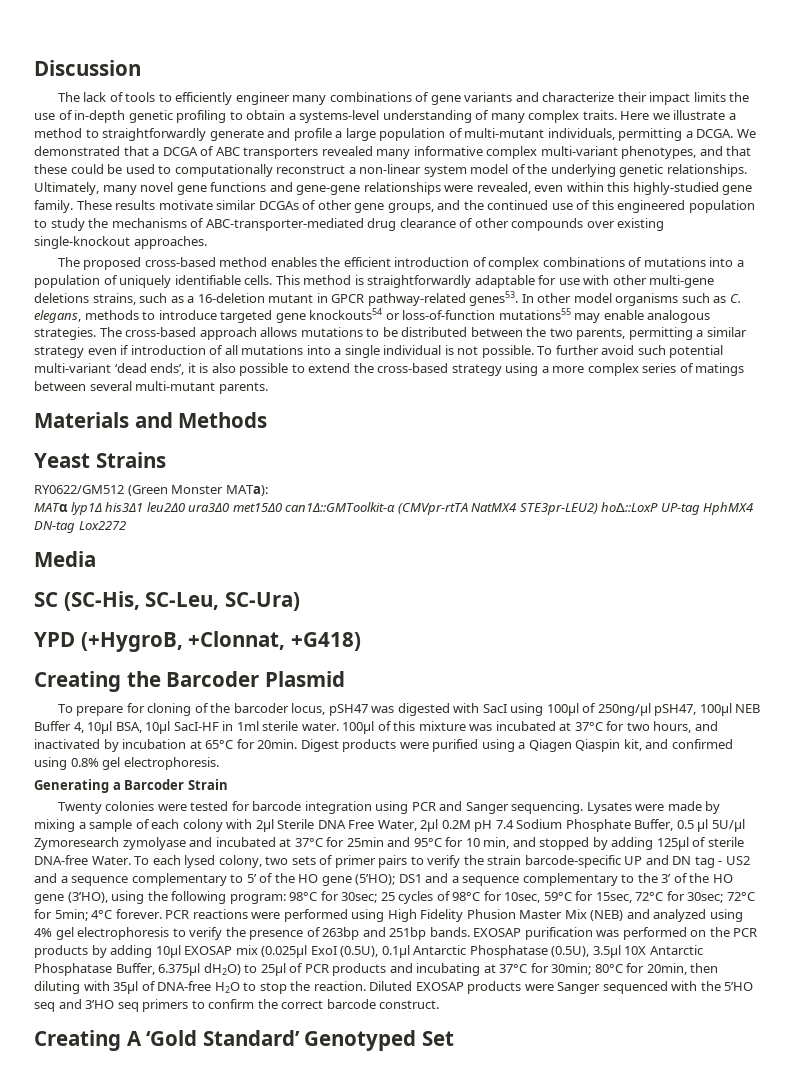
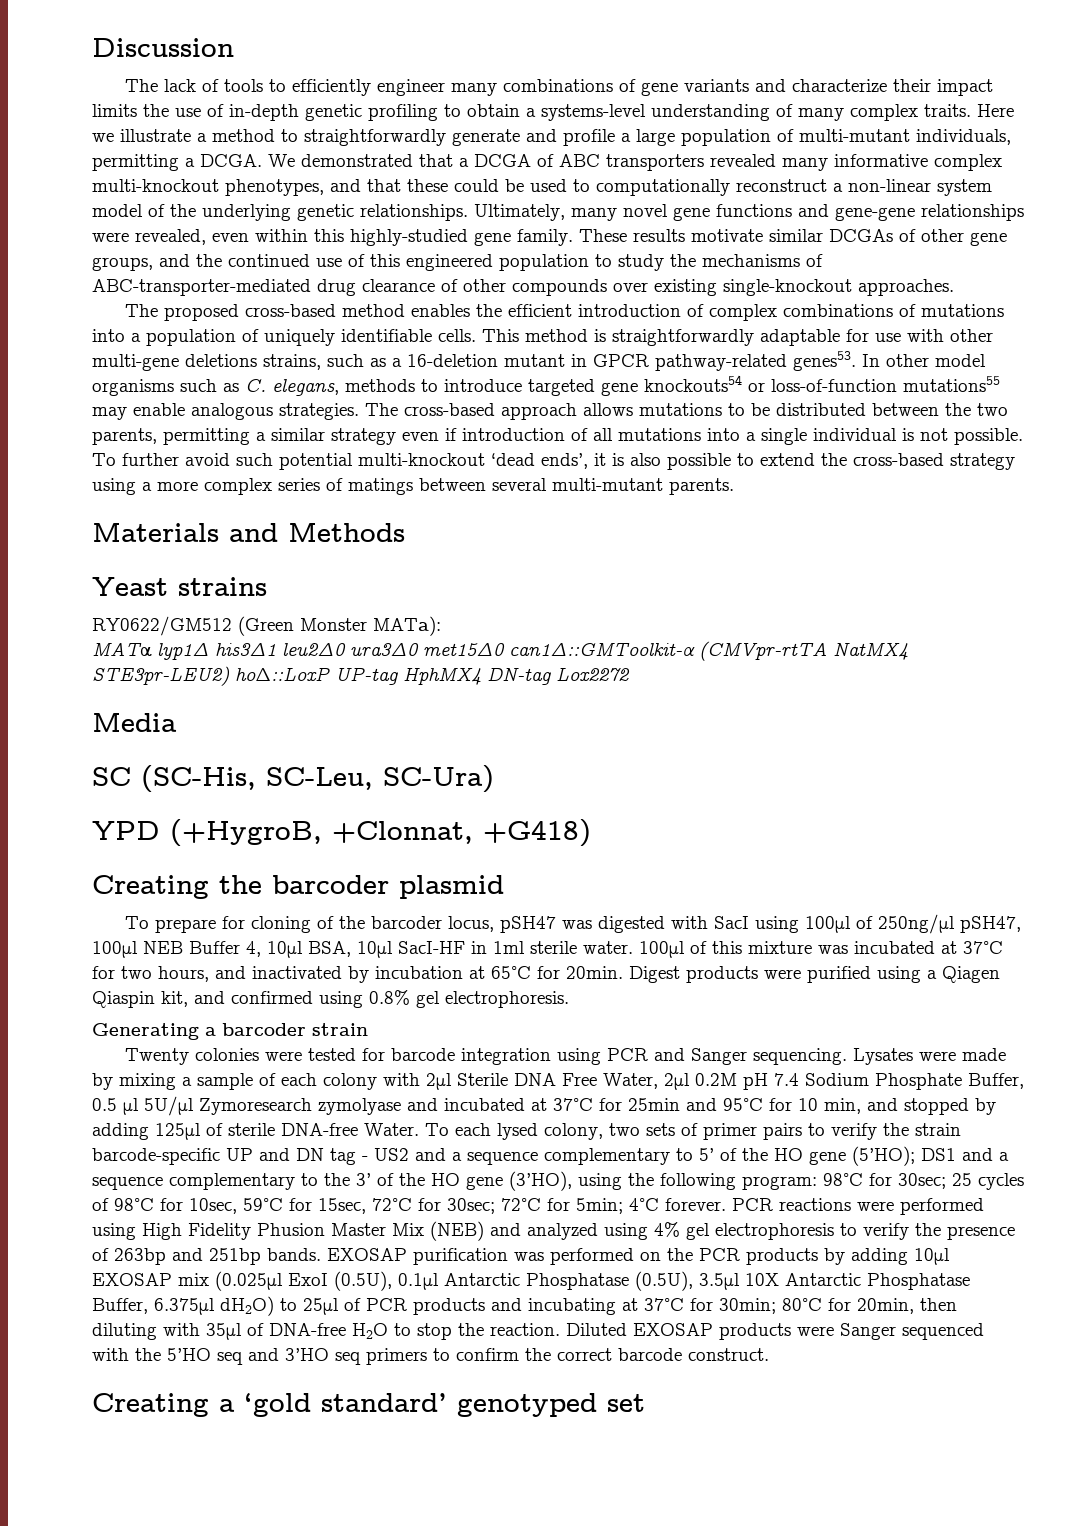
- We demonstrated that a DCGA of ABC transporters revealed many informative complex multi-variant phenotypes, and that these could be used to computationally reconstruct a non-linear system model of the underlying genetic relationships.
+ We demonstrated that a DCGA of ABC transporters revealed many informative complex multi-knockout phenotypes, and that these could be used to computationally reconstruct a non-linear system model of the underlying genetic relationships.
- To further avoid such potential multi-variant ‘dead ends’, it is also possible to extend the cross-based strategy using a more complex series of matings between several multi-mutant parents.
+ To further avoid such potential multi-knockout ‘dead ends’, it is also possible to extend the cross-based strategy using a more complex series of matings between several multi-mutant parents.
- Yeast Strains
+ Yeast strains
- Creating the Barcoder Plasmid
+ Creating the barcoder plasmid
- Generating a Barcoder Strain
+ Generating a barcoder strain
- Creating A ‘Gold Standard’ Genotyped Set
+ Creating a ‘gold standard’ genotyped set

